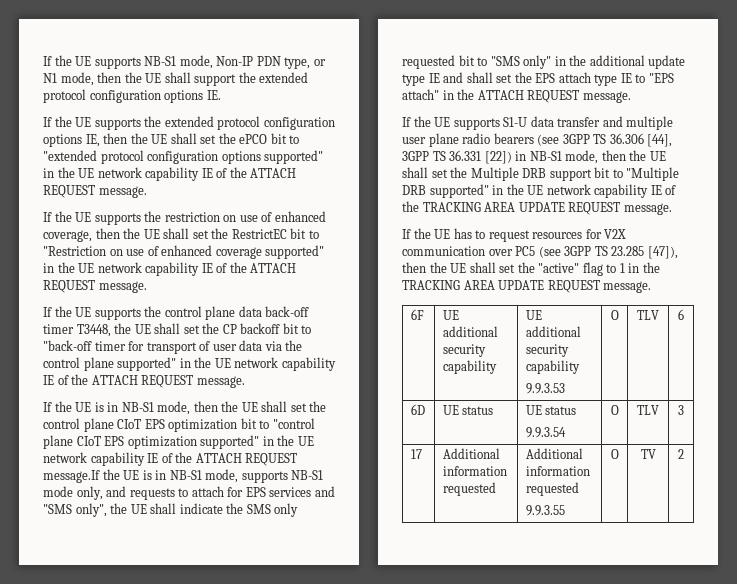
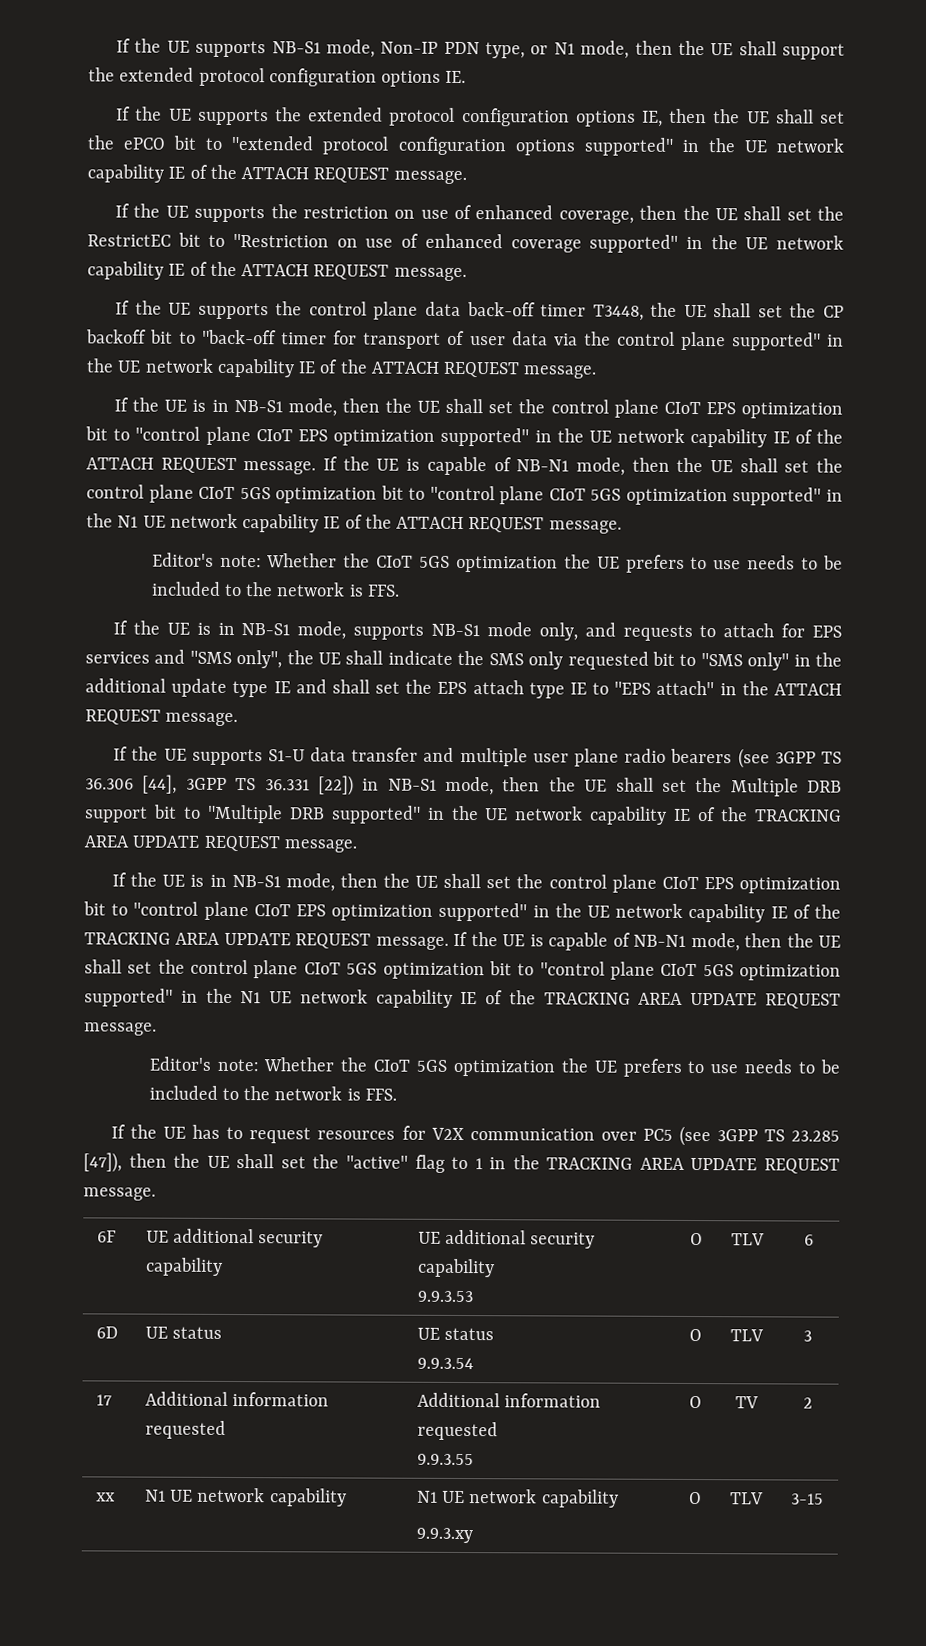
- If the UE is in NB-S1 mode, then the UE shall set the control plane CIoT EPS optimization bit to "control plane CIoT EPS optimization supported" in the UE network capability IE of the ATTACH REQUEST message.If the UE is in NB-S1 mode, supports NB-S1 mode only, and requests to attach for EPS services and "SMS only", the UE shall indicate the SMS only requested bit to "SMS only" in the additional update type IE and shall set the EPS attach type IE to "EPS attach" in the ATTACH REQUEST message.
+ If the UE is in NB-S1 mode, then the UE shall set the control plane CIoT EPS optimization bit to "control plane CIoT EPS optimization supported" in the UE network capability IE of the ATTACH REQUEST message. If the UE is capable of NB-N1 mode, then the UE shall set the control plane CIoT 5GS optimization bit to "control plane CIoT 5GS optimization supported" in the N1 UE network capability IE of the ATTACH REQUEST message.
+ Editor's note: Whether the CIoT 5GS optimization the UE prefers to use needs to be included to the network is FFS.
+ If the UE is in NB-S1 mode, supports NB-S1 mode only, and requests to attach for EPS services and "SMS only", the UE shall indicate the SMS only requested bit to "SMS only" in the additional update type IE and shall set the EPS attach type IE to "EPS attach" in the ATTACH REQUEST message.
+ If the UE is in NB-S1 mode, then the UE shall set the control plane CIoT EPS optimization bit to "control plane CIoT EPS optimization supported" in the UE network capability IE of the TRACKING AREA UPDATE REQUEST message. If the UE is capable of NB-N1 mode, then the UE shall set the control plane CIoT 5GS optimization bit to "control plane CIoT 5GS optimization supported" in the N1 UE network capability IE of the TRACKING AREA UPDATE REQUEST message.
+ Editor's note: Whether the CIoT 5GS optimization the UE prefers to use needs to be included to the network is FFS.
+ xx | N1 UE network capability | N1 UE network capability
+ 9.9.3.xy | O | TLV | 3-15

